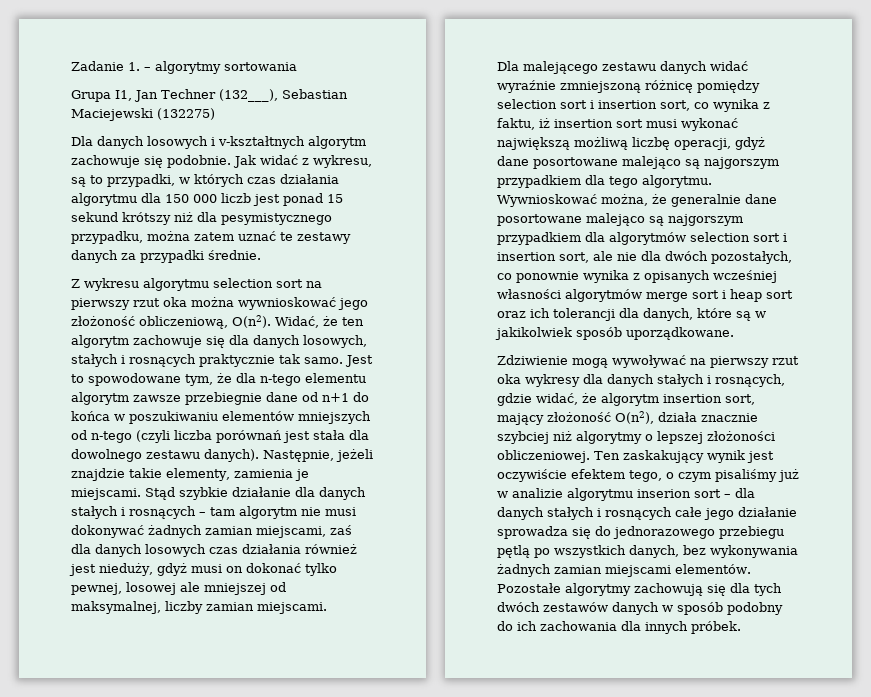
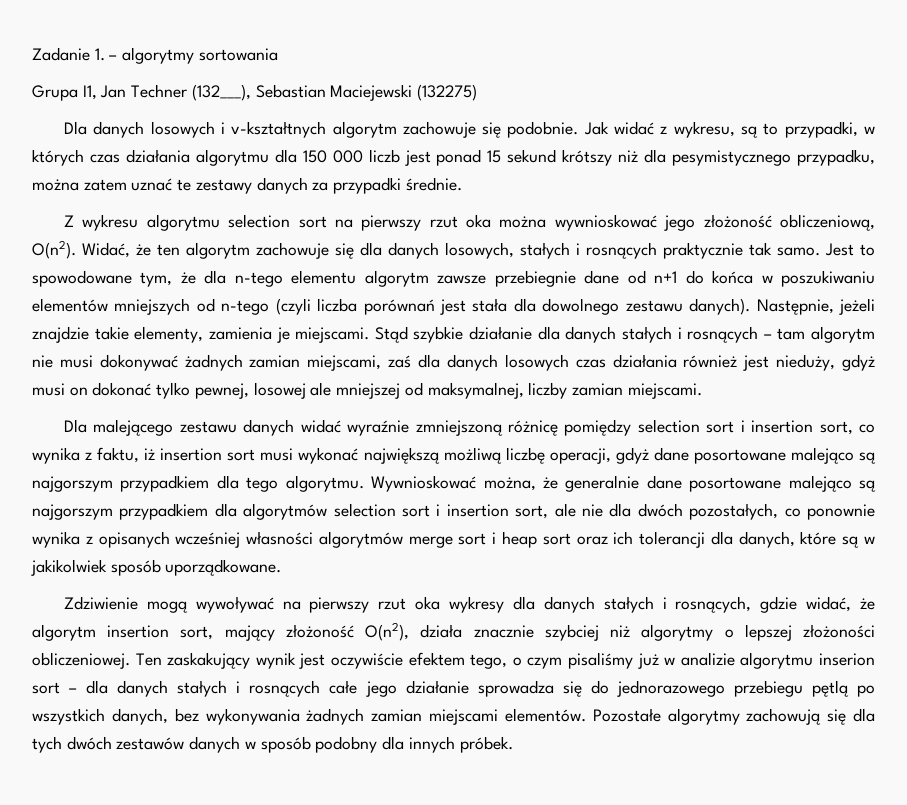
- Pozostałe algorytmy zachowują się dla tych dwóch zestawów danych w sposób podobny do ich zachowania dla innych próbek.
+ Pozostałe algorytmy zachowują się dla tych dwóch zestawów danych w sposób podobny dla innych próbek.

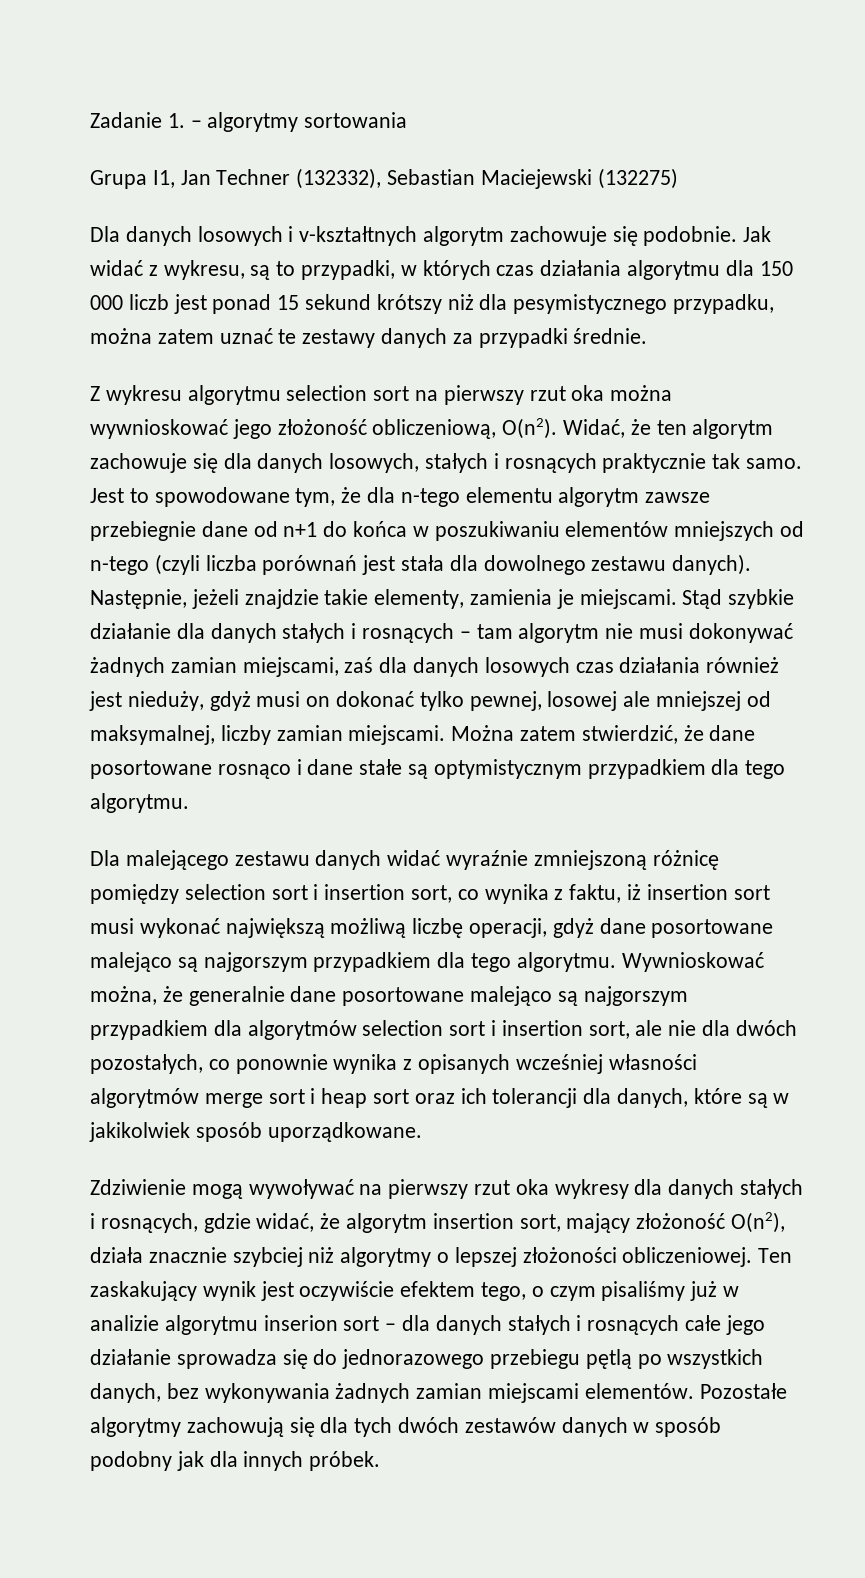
- Grupa I1, Jan Techner (132___), Sebastian Maciejewski (132275)
+ Grupa I1, Jan Techner (132332), Sebastian Maciejewski (132275)
+ Można zatem stwierdzić, że dane posortowane rosnąco i dane stałe są optymistycznym przypadkiem dla tego algorytmu.
- Pozostałe algorytmy zachowują się dla tych dwóch zestawów danych w sposób podobny dla innych próbek.
+ Pozostałe algorytmy zachowują się dla tych dwóch zestawów danych w sposób podobny jak dla innych próbek.

